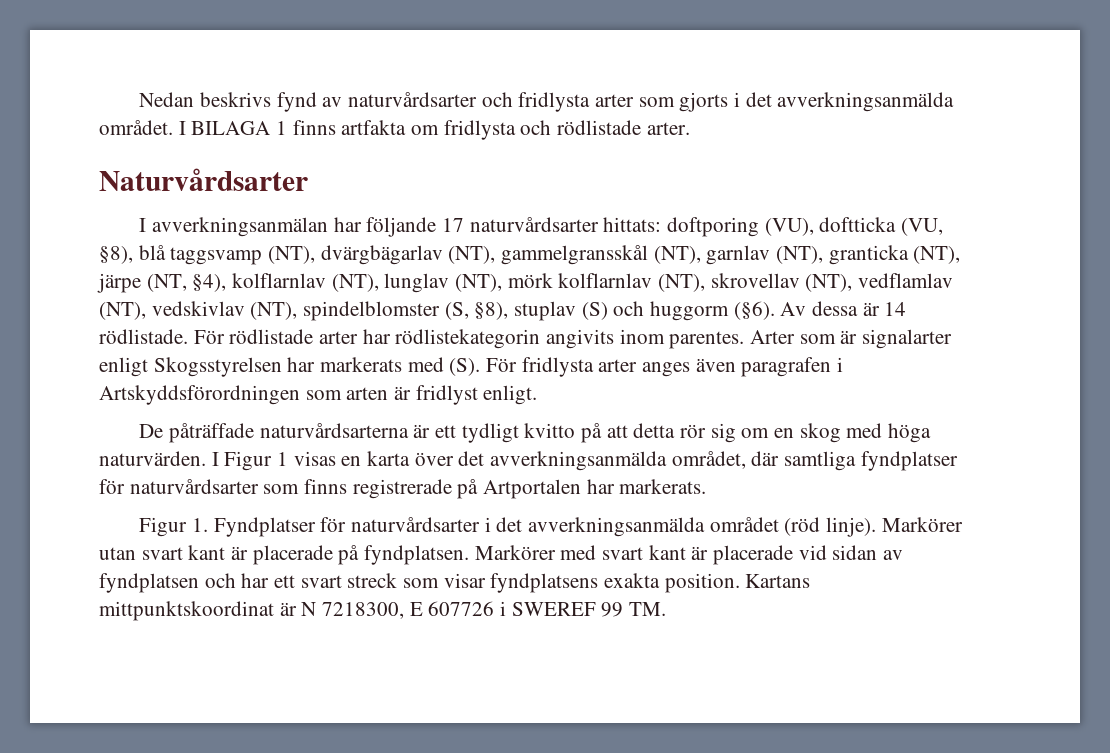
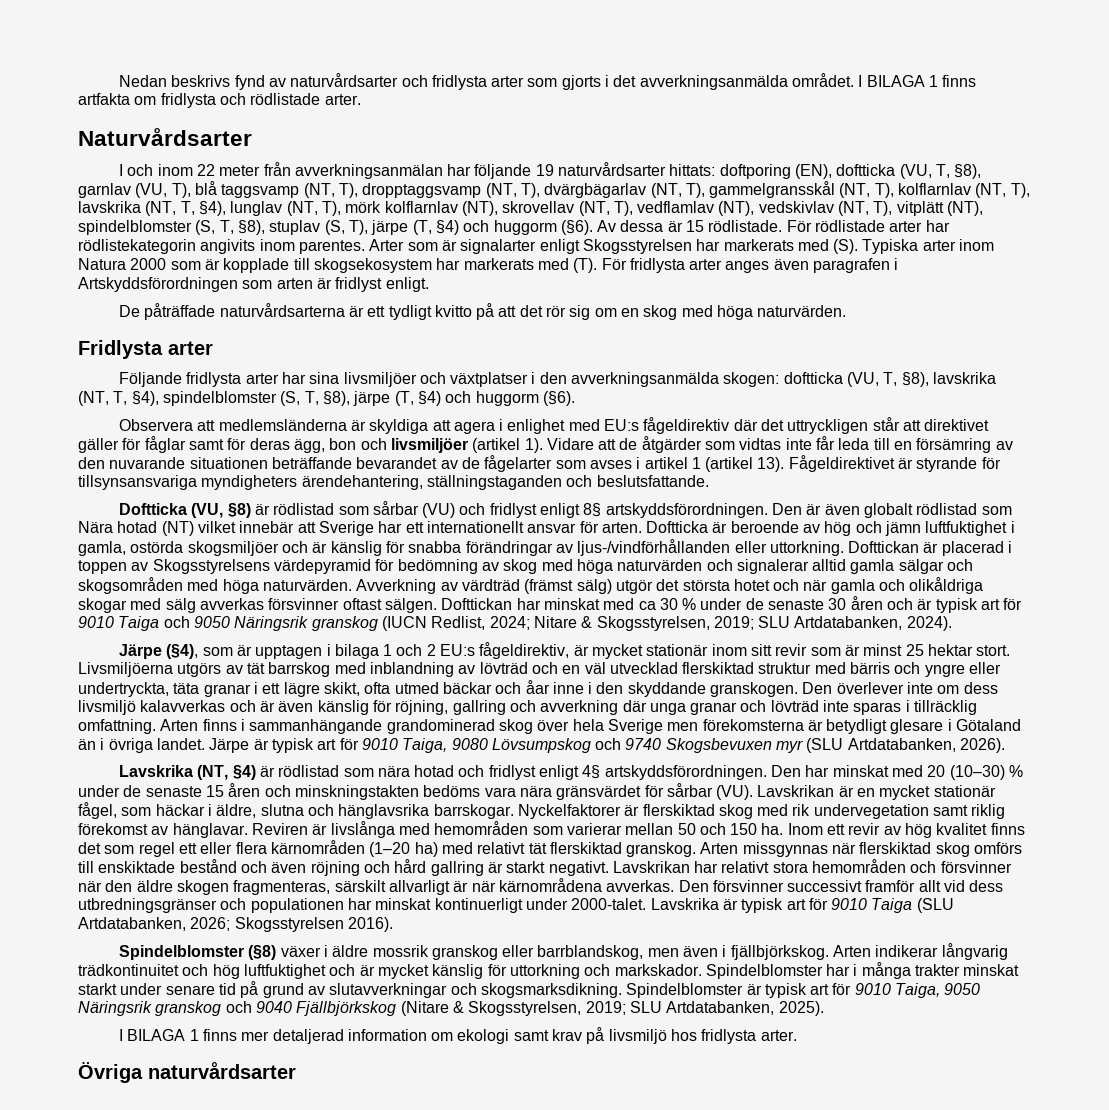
- I avverkningsanmälan har följande 17 naturvårdsarter hittats: doftporing (VU), doftticka (VU, §8), blå taggsvamp (NT), dvärgbägarlav (NT), gammelgransskål (NT), garnlav (NT), granticka (NT), järpe (NT, §4), kolflarnlav (NT), lunglav (NT), mörk kolflarnlav (NT), skrovellav (NT), vedflamlav (NT), vedskivlav (NT), spindelblomster (S, §8), stuplav (S) och huggorm (§6).
+ I och inom 22 meter från avverkningsanmälan har följande 19 naturvårdsarter hittats: doftporing (EN), doftticka (VU, T, §8), garnlav (VU, T), blå taggsvamp (NT, T), dropptaggsvamp (NT, T), dvärgbägarlav (NT, T), gammelgransskål (NT, T), kolflarnlav (NT, T), lavskrika (NT, T, §4), lunglav (NT, T), mörk kolflarnlav (NT), skrovellav (NT, T), vedflamlav (NT), vedskivlav (NT, T), vitplätt (NT), spindelblomster (S, T, §8), stuplav (S, T), järpe (T, §4) och huggorm (§6).
- Av dessa är 14 rödlistade.
+ Av dessa är 15 rödlistade.
- Arter som är signalarter enligt Skogsstyrelsen har markerats med (S). För fridlysta arter anges även paragrafen i Artskyddsförordningen som arten är fridlyst enligt.
+ Arter som är signalarter enligt Skogsstyrelsen har markerats med (S). Typiska arter inom Natura 2000 som är kopplade till skogsekosystem har markerats med (T). För fridlysta arter anges även paragrafen i Artskyddsförordningen som arten är fridlyst enligt.
- De påträffade naturvårdsarterna är ett tydligt kvitto på att detta rör sig om en skog med höga naturvärden. I Figur 1 visas en karta över det avverkningsanmälda området, där samtliga fyndplatser för naturvårdsarter som finns registrerade på Artportalen har markerats.
- Figur 1. Fyndplatser för naturvårdsarter i det avverkningsanmälda området (röd linje). Markörer utan svart kant är placerade på fyndplatsen. Markörer med svart kant är placerade vid sidan av fyndplatsen och har ett svart streck som visar fyndplatsens exakta position. Kartans mittpunktskoordinat är N 7218300, E 607726 i SWEREF 99 TM.
+ De påträffade naturvårdsarterna är ett tydligt kvitto på att det rör sig om en skog med höga naturvärden.
+ Fridlysta arter
+ Följande fridlysta arter har sina livsmiljöer och växtplatser i den avverkningsanmälda skogen: doftticka (VU, T, §8), lavskrika (NT, T, §4), spindelblomster (S, T, §8), järpe (T, §4) och huggorm (§6).
+ Observera att medlemsländerna är skyldiga att agera i enlighet med EU:s fågeldirektiv där det uttryckligen står att direktivet gäller för fåglar samt för deras ägg, bon och livsmiljöer (artikel 1). Vidare att de åtgärder som vidtas inte får leda till en försämring av den nuvarande situationen beträffande bevarandet av de fågelarter som avses i artikel 1 (artikel 13). Fågeldirektivet är styrande för tillsynsansvariga myndigheters ärendehantering, ställningstaganden och beslutsfattande.
+ Doftticka (VU, §8) är rödlistad som sårbar (VU) och fridlyst enligt 8§ artskyddsförordningen. Den är även globalt rödlistad som Nära hotad (NT) vilket innebär att Sverige har ett internationellt ansvar för arten. Doftticka är beroende av hög och jämn luftfuktighet i gamla, ostörda skogsmiljöer och är känslig för snabba förändringar av ljus-/vindförhållanden eller uttorkning. Dofttickan är placerad i toppen av Skogsstyrelsens värdepyramid för bedömning av skog med höga naturvärden och signalerar alltid gamla sälgar och skogsområden med höga naturvärden. Avverkning av värdträd (främst sälg) utgör det största hotet och när gamla och olikåldriga skogar med sälg avverkas försvinner oftast sälgen. Dofttickan har minskat med ca 30 % under de senaste 30 åren och är typisk art för 9010 Taiga och 9050 Näringsrik granskog (IUCN Redlist, 2024; Nitare & Skogsstyrelsen, 2019; SLU Artdatabanken, 2024).
+ Järpe (§4), som är upptagen i bilaga 1 och 2 EU:s fågeldirektiv, är mycket stationär inom sitt revir som är minst 25 hektar stort. Livsmiljöerna utgörs av tät barrskog med inblandning av lövträd och en väl utvecklad flerskiktad struktur med bärris och yngre eller undertryckta, täta granar i ett lägre skikt, ofta utmed bäckar och åar inne i den skyddande granskogen. Den överlever inte om dess livsmiljö kalavverkas och är även känslig för röjning, gallring och avverkning där unga granar och lövträd inte sparas i tillräcklig omfattning. Arten finns i sammanhängande grandominerad skog över hela Sverige men förekomsterna är betydligt glesare i Götaland än i övriga landet. Järpe är typisk art för 9010 Taiga, 9080 Lövsumpskog och 9740 Skogsbevuxen myr (SLU Artdatabanken, 2026).
+ Lavskrika (NT, §4) är rödlistad som nära hotad och fridlyst enligt 4§ artskyddsförordningen. Den har minskat med 20 (10–30) % under de senaste 15 åren och minskningstakten bedöms vara nära gränsvärdet för sårbar (VU). Lavskrikan är en mycket stationär fågel, som häckar i äldre, slutna och hänglavsrika barrskogar. Nyckelfaktorer är flerskiktad skog med rik undervegetation samt riklig förekomst av hänglavar. Reviren är livslånga med hemområden som varierar mellan 50 och 150 ha. Inom ett revir av hög kvalitet finns det som regel ett eller flera kärnområden (1–20 ha) med relativt tät flerskiktad granskog. Arten missgynnas när flerskiktad skog omförs till enskiktade bestånd och även röjning och hård gallring är starkt negativt. Lavskrikan har relativt stora hemområden och försvinner när den äldre skogen fragmenteras, särskilt allvarligt är när kärnområdena avverkas. Den försvinner successivt framför allt vid dess utbredningsgränser och populationen har minskat kontinuerligt under 2000-talet. Lavskrika är typisk art för 9010 Taiga (SLU Artdatabanken, 2026; Skogsstyrelsen 2016).
+ Spindelblomster (§8) växer i äldre mossrik granskog eller barrblandskog, men även i fjällbjörkskog. Arten indikerar långvarig trädkontinuitet och hög luftfuktighet och är mycket känslig för uttorkning och markskador. Spindelblomster har i många trakter minskat starkt under senare tid på grund av slutavverkningar och skogsmarksdikning. Spindelblomster är typisk art för 9010 Taiga, 9050 Näringsrik granskog och 9040 Fjällbjörkskog (Nitare & Skogsstyrelsen, 2019; SLU Artdatabanken, 2025).
+ I BILAGA 1 finns mer detaljerad information om ekologi samt krav på livsmiljö hos fridlysta arter.
+ Övriga naturvårdsarter

